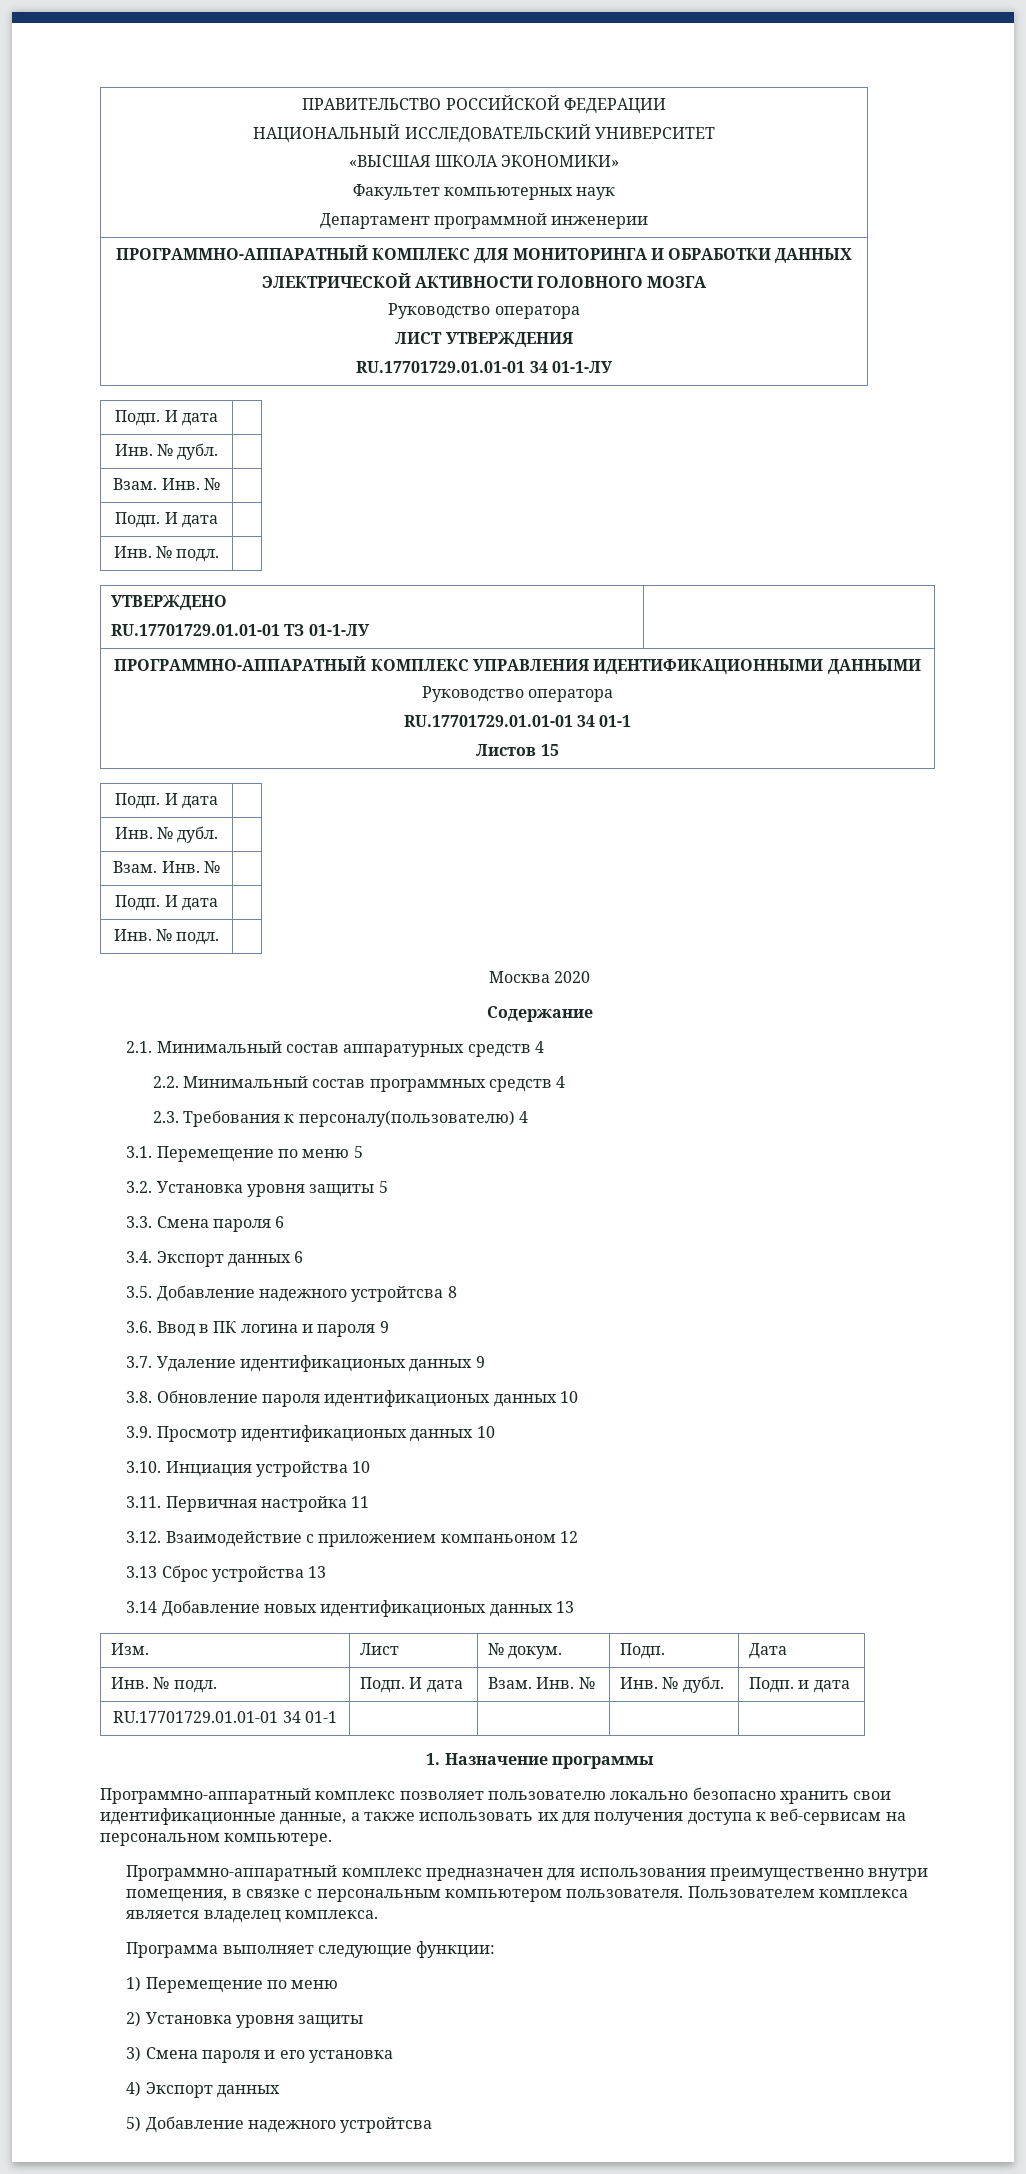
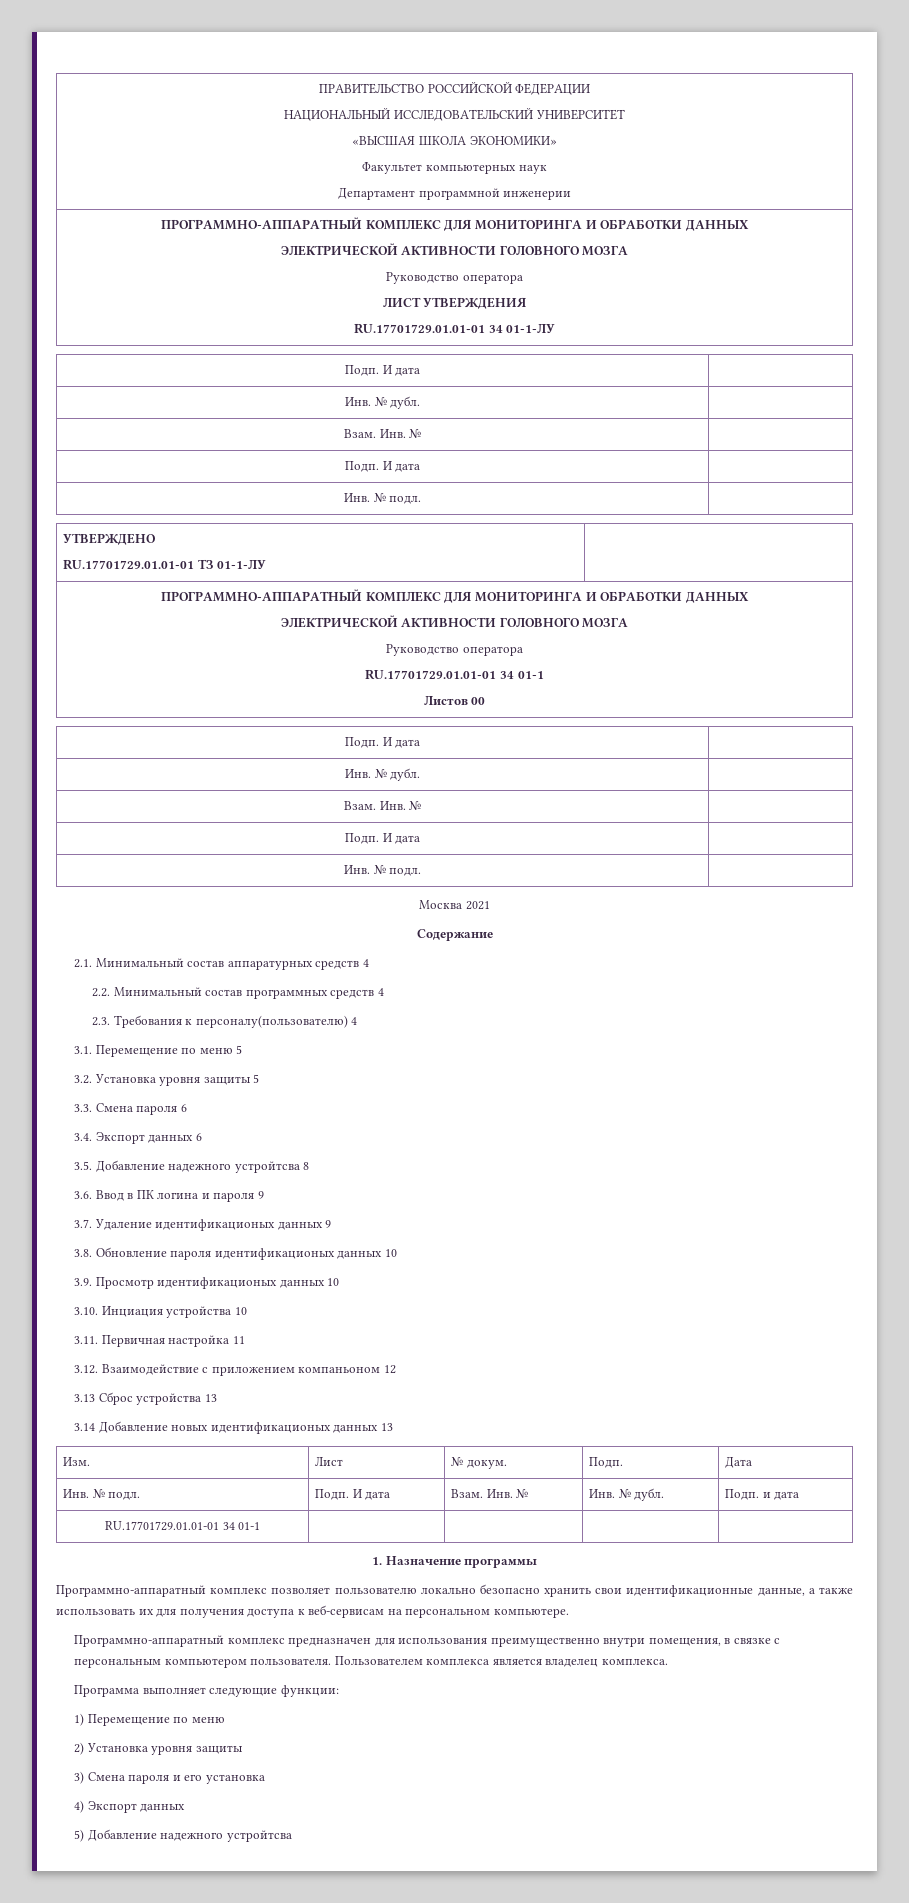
  УТВЕРЖДЕНО
  RU.17701729.01.01-01 ТЗ 01-1-ЛУ |
- ПРОГРАММНО-АППАРАТНЫЙ КОМПЛЕКС УПРАВЛЕНИЯ ИДЕНТИФИКАЦИОННЫМИ ДАННЫМИ
+ ПРОГРАММНО-АППАРАТНЫЙ КОМПЛЕКС ДЛЯ МОНИТОРИНГА И ОБРАБОТКИ ДАННЫХ
+ ЭЛЕКТРИЧЕСКОЙ АКТИВНОСТИ ГОЛОВНОГО МОЗГА
  Руководство оператора
  RU.17701729.01.01-01 34 01-1
- Листов 15
+ Листов 00
- Москва 2020
+ Москва 2021

